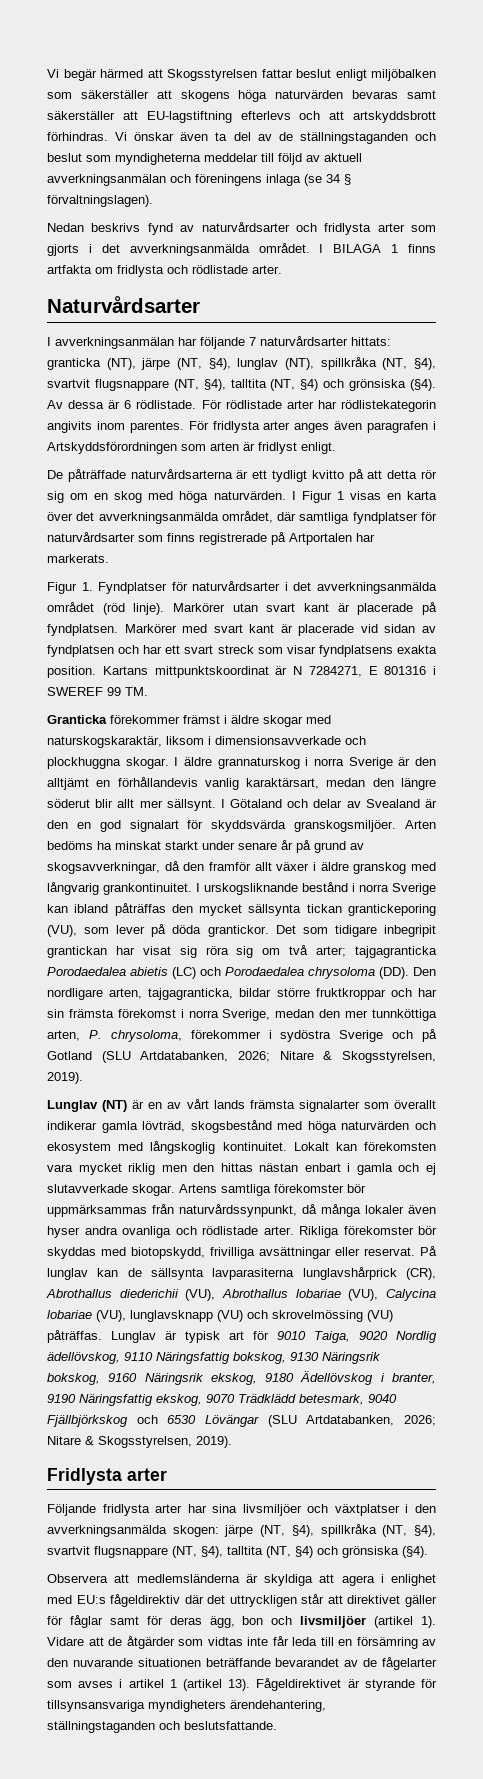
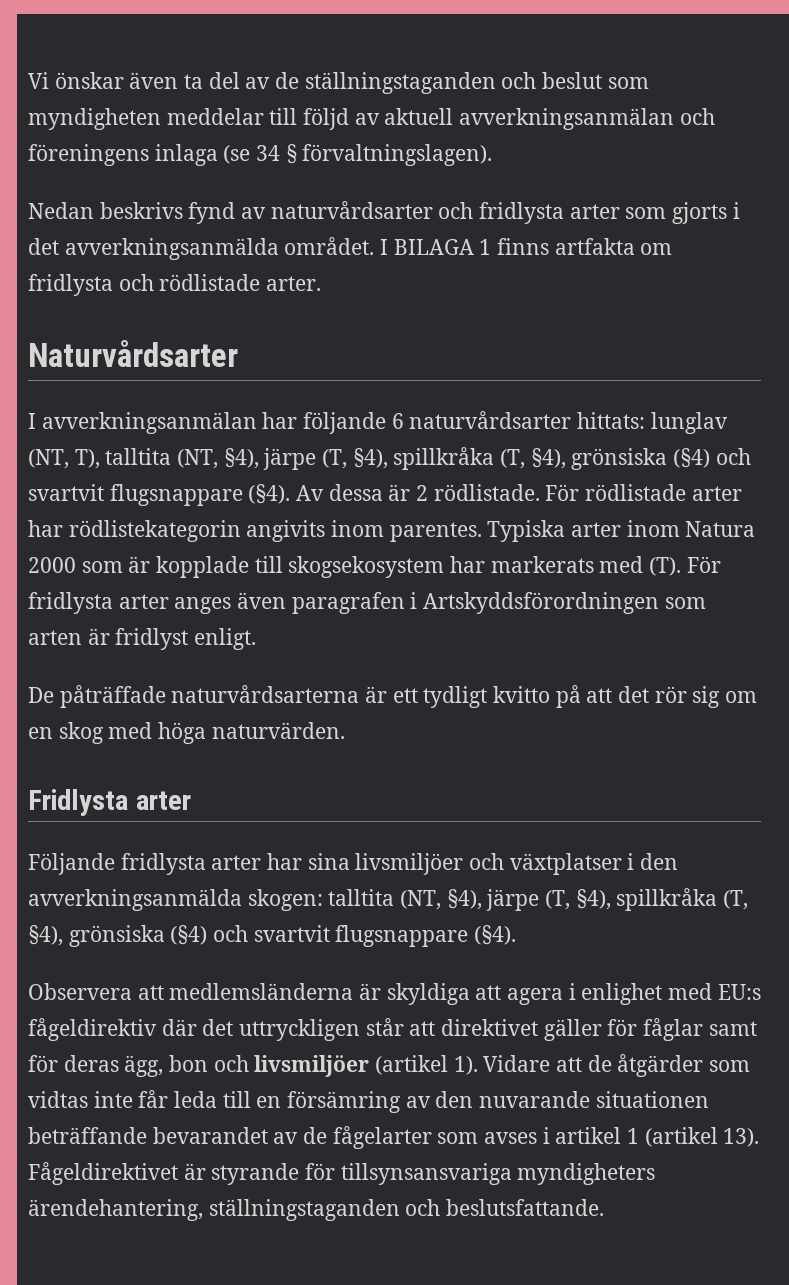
- Vi begär härmed att Skogsstyrelsen fattar beslut enligt miljöbalken som säkerställer att skogens höga naturvärden bevaras samt säkerställer att EU-lagstiftning efterlevs och att artskyddsbrott förhindras. Vi önskar även ta del av de ställningstaganden och beslut som myndigheterna meddelar till följd av aktuell avverkningsanmälan och föreningens inlaga (se 34 § förvaltningslagen).
+ Vi önskar även ta del av de ställningstaganden och beslut som myndigheten meddelar till följd av aktuell avverkningsanmälan och föreningens inlaga (se 34 § förvaltningslagen).
- I avverkningsanmälan har följande 7 naturvårdsarter hittats: granticka (NT), järpe (NT, §4), lunglav (NT), spillkråka (NT, §4), svartvit flugsnappare (NT, §4), talltita (NT, §4) och grönsiska (§4).
+ I avverkningsanmälan har följande 6 naturvårdsarter hittats: lunglav (NT, T), talltita (NT, §4), järpe (T, §4), spillkråka (T, §4), grönsiska (§4) och svartvit flugsnappare (§4).
- Av dessa är 6 rödlistade.
+ Av dessa är 2 rödlistade.
- För fridlysta arter anges även paragrafen i Artskyddsförordningen som arten är fridlyst enligt.
+ Typiska arter inom Natura 2000 som är kopplade till skogsekosystem har markerats med (T). För fridlysta arter anges även paragrafen i Artskyddsförordningen som arten är fridlyst enligt.
- De påträffade naturvårdsarterna är ett tydligt kvitto på att detta rör sig om en skog med höga naturvärden. I Figur 1 visas en karta över det avverkningsanmälda området, där samtliga fyndplatser för naturvårdsarter som finns registrerade på Artportalen har markerats.
- Figur 1. Fyndplatser för naturvårdsarter i det avverkningsanmälda området (röd linje). Markörer utan svart kant är placerade på fyndplatsen. Markörer med svart kant är placerade vid sidan av fyndplatsen och har ett svart streck som visar fyndplatsens exakta position. Kartans mittpunktskoordinat är N 7284271, E 801316 i SWEREF 99 TM.
- Granticka förekommer främst i äldre skogar med naturskogskaraktär, liksom i dimensionsavverkade och plockhuggna skogar. I äldre grannaturskog i norra Sverige är den alltjämt en förhållandevis vanlig karaktärsart, medan den längre söderut blir allt mer sällsynt. I Götaland och delar av Svealand är den en god signalart för skyddsvärda granskogsmiljöer. Arten bedöms ha minskat starkt under senare år på grund av skogsavverkningar, då den framför allt växer i äldre granskog med långvarig grankontinuitet. I urskogsliknande bestånd i norra Sverige kan ibland påträffas den mycket sällsynta tickan grantickeporing (VU), som lever på döda grantickor. Det som tidigare inbegripit grantickan har visat sig röra sig om två arter; tajgagranticka Porodaedalea abietis (LC) och Porodaedalea chrysoloma (DD). Den nordligare arten, tajgagranticka, bildar större fruktkroppar och har sin främsta förekomst i norra Sverige, medan den mer tunnköttiga arten, P. chrysoloma, förekommer i sydöstra Sverige och på Gotland (SLU Artdatabanken, 2026; Nitare & Skogsstyrelsen, 2019).
- Lunglav (NT) är en av vårt lands främsta signalarter som överallt indikerar gamla lövträd, skogsbestånd med höga naturvärden och ekosystem med långskoglig kontinuitet. Lokalt kan förekomsten vara mycket riklig men den hittas nästan enbart i gamla och ej slutavverkade skogar. Artens samtliga förekomster bör uppmärksammas från naturvårdssynpunkt, då många lokaler även hyser andra ovanliga och rödlistade arter. Rikliga förekomster bör skyddas med biotopskydd, frivilliga avsättningar eller reservat. På lunglav kan de sällsynta lavparasiterna lunglavshårprick (CR), Abrothallus diederichii (VU), Abrothallus lobariae (VU), Calycina lobariae (VU), lunglavsknapp (VU) och skrovelmössing (VU) påträffas. Lunglav är typisk art för 9010 Taiga, 9020 Nordlig ädellövskog, 9110 Näringsfattig bokskog, 9130 Näringsrik bokskog, 9160 Näringsrik ekskog, 9180 Ädellövskog i branter, 9190 Näringsfattig ekskog, 9070 Trädklädd betesmark, 9040 Fjällbjörkskog och 6530 Lövängar (SLU Artdatabanken, 2026; Nitare & Skogsstyrelsen, 2019).
+ De påträffade naturvårdsarterna är ett tydligt kvitto på att det rör sig om en skog med höga naturvärden.
- Följande fridlysta arter har sina livsmiljöer och växtplatser i den avverkningsanmälda skogen: järpe (NT, §4), spillkråka (NT, §4), svartvit flugsnappare (NT, §4), talltita (NT, §4) och grönsiska (§4).
+ Följande fridlysta arter har sina livsmiljöer och växtplatser i den avverkningsanmälda skogen: talltita (NT, §4), järpe (T, §4), spillkråka (T, §4), grönsiska (§4) och svartvit flugsnappare (§4).

